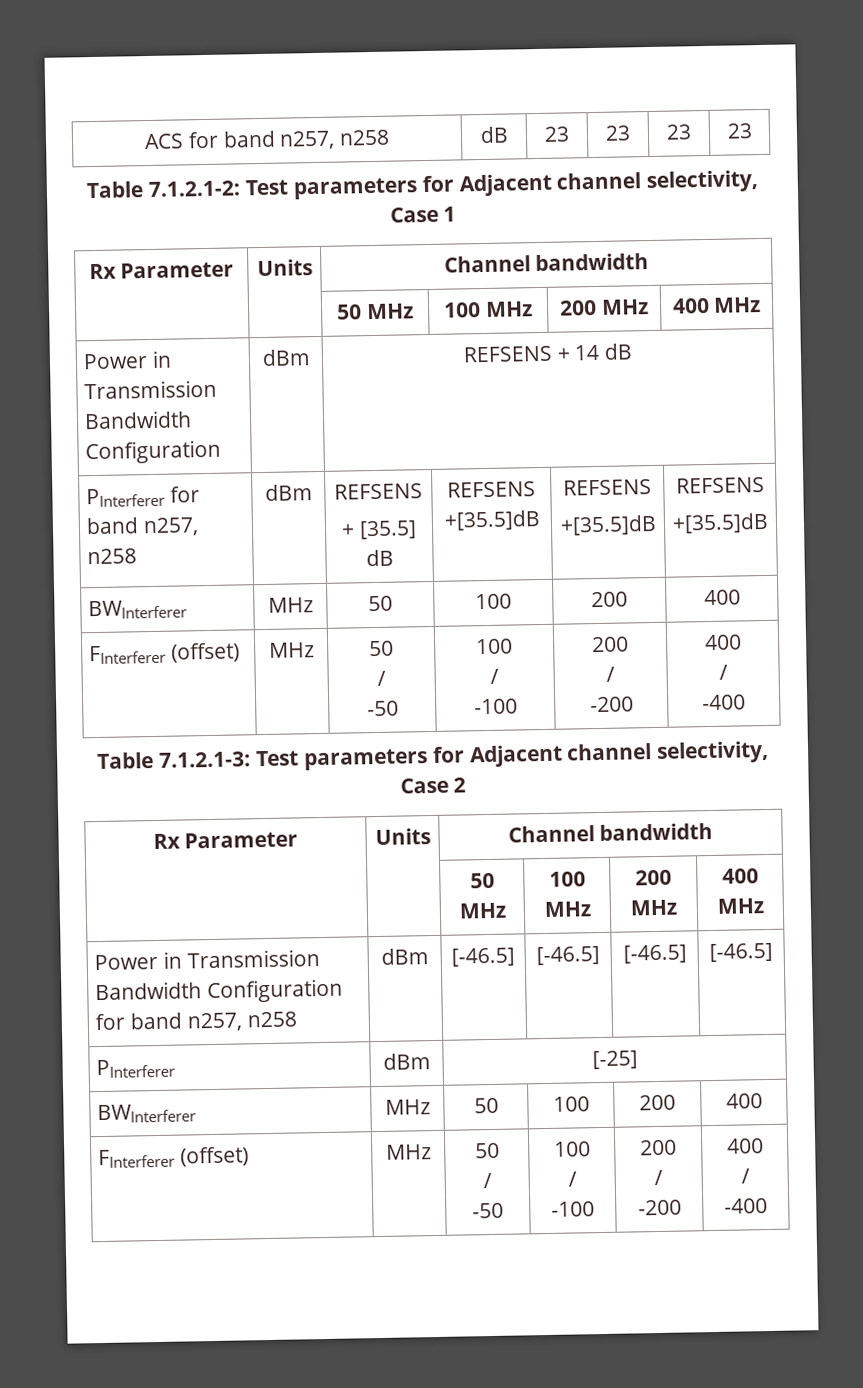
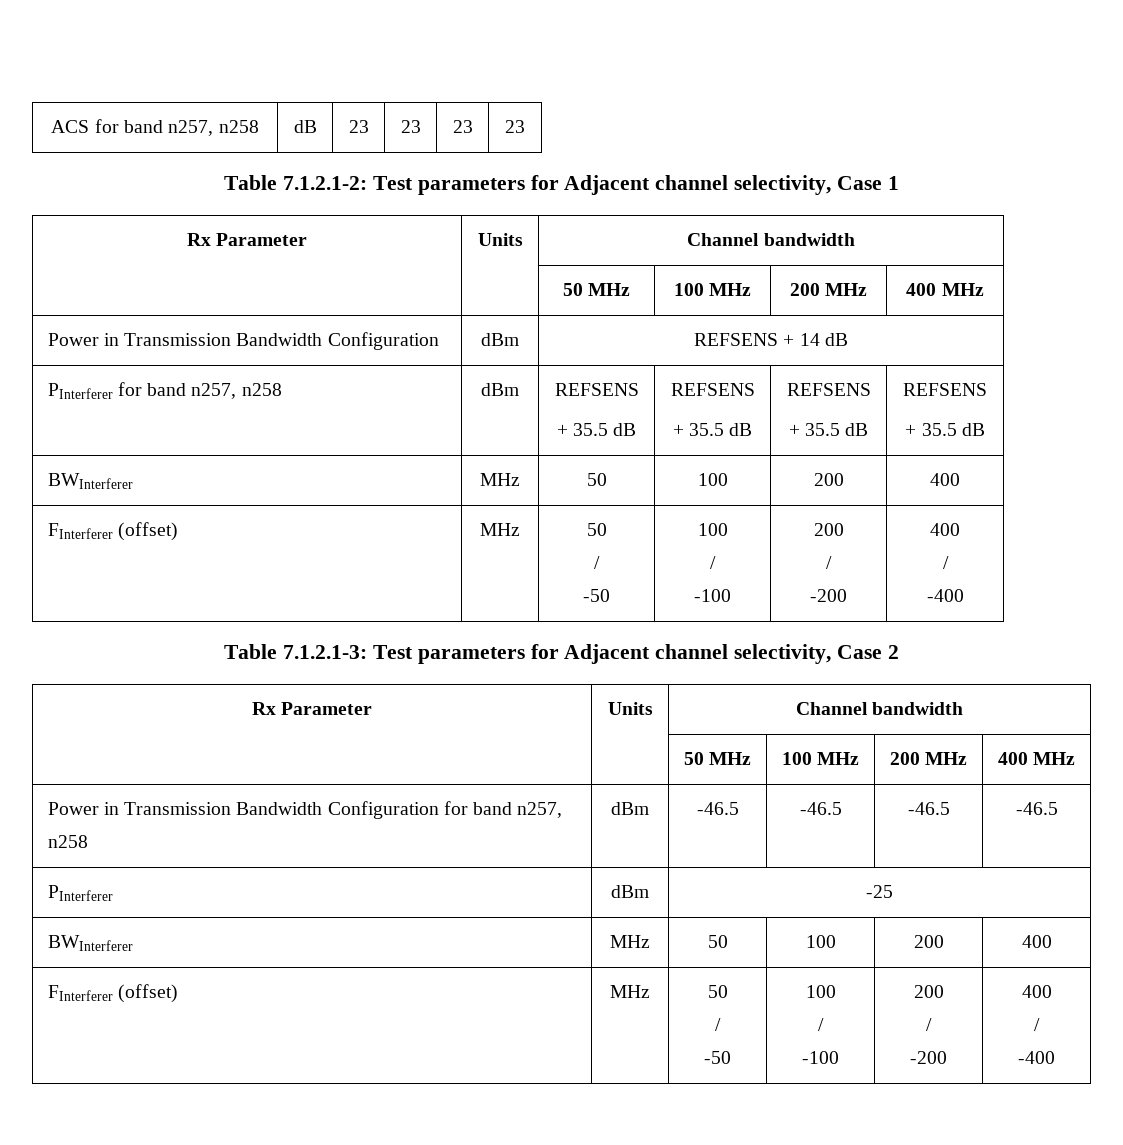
  PInterferer for band n257, n258 | dBm | REFSENS
- + [35.5] dB | REFSENS +[35.5]dB | REFSENS
- +[35.5]dB | REFSENS
- +[35.5]dB
+ + 35.5 dB | REFSENS
+ + 35.5 dB | REFSENS
+ + 35.5 dB | REFSENS
+ + 35.5 dB
- Power in Transmission Bandwidth Configuration for band n257, n258 | dBm | [-46.5] | [-46.5] | [-46.5] | [-46.5]
+ Power in Transmission Bandwidth Configuration for band n257, n258 | dBm | -46.5 | -46.5 | -46.5 | -46.5
- PInterferer | dBm | [-25]
+ PInterferer | dBm | -25

